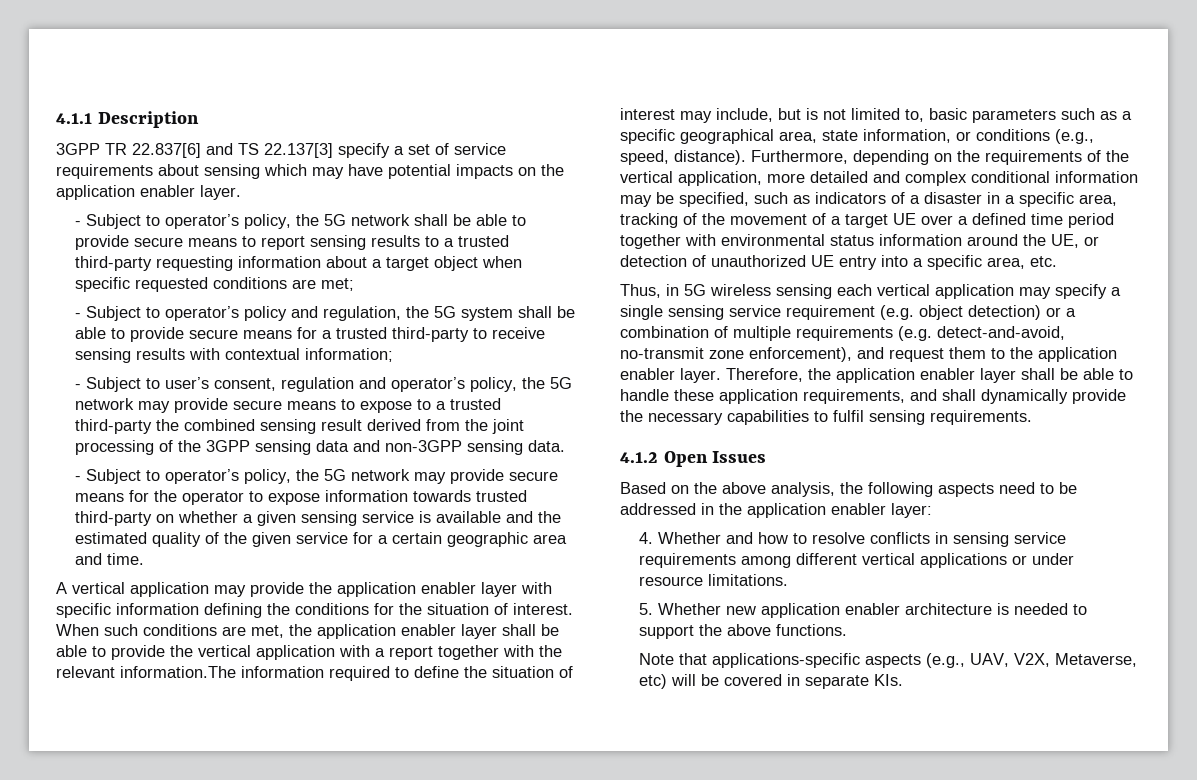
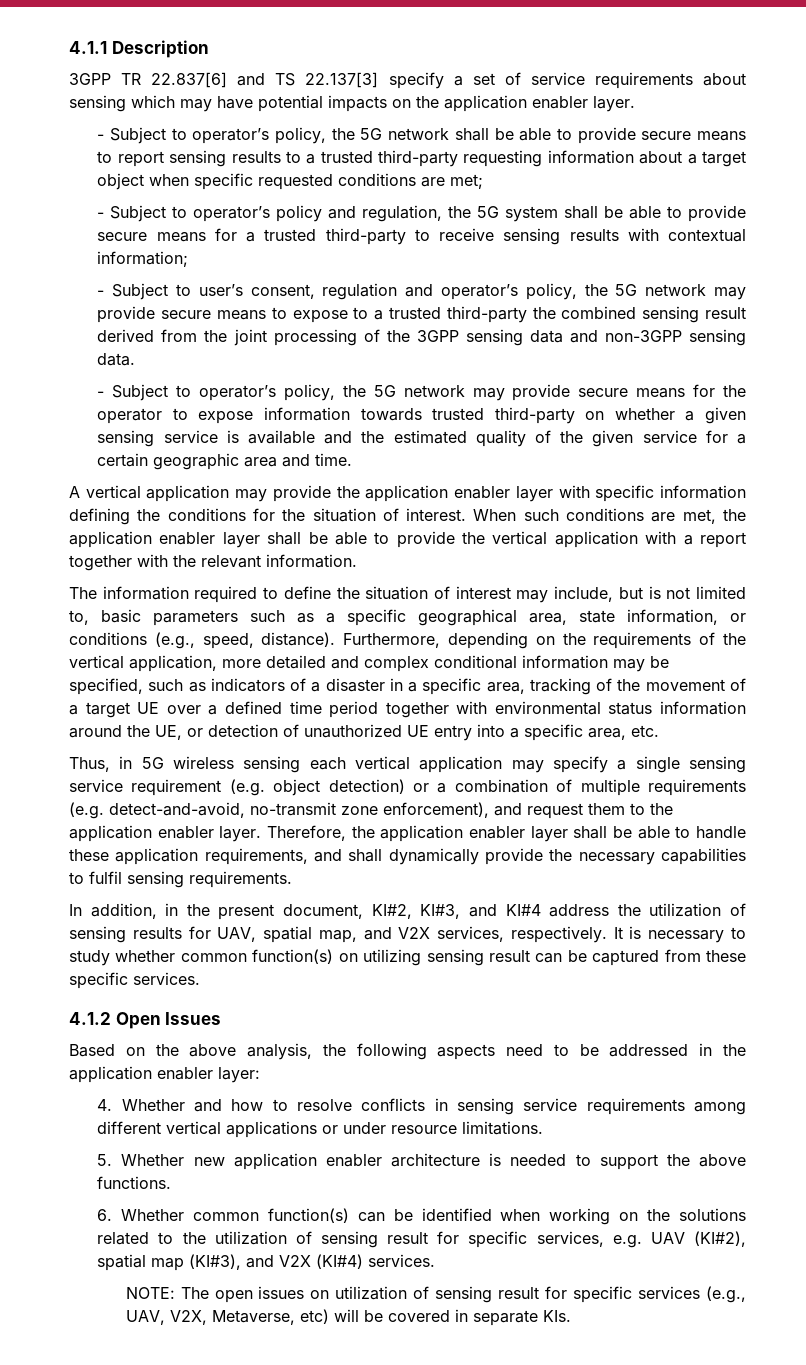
- When such conditions are met, the application enabler layer shall be able to provide the vertical application with a report together with the relevant information.The information required to define the situation of interest may include, but is not limited to, basic parameters such as a specific geographical area, state information, or conditions (e.g., speed, distance).
+ When such conditions are met, the application enabler layer shall be able to provide the vertical application with a report together with the relevant information.
+ The information required to define the situation of interest may include, but is not limited to, basic parameters such as a specific geographical area, state information, or conditions (e.g., speed, distance).
+ In addition, in the present document, KI#2, KI#3, and KI#4 address the utilization of sensing results for UAV, spatial map, and V2X services, respectively. It is necessary to study whether common function(s) on utilizing sensing result can be captured from these specific services.
- Note that applications-specific aspects (e.g., UAV, V2X, Metaverse, etc) will be covered in separate KIs.
+ 6. Whether common function(s) can be identified when working on the solutions related to the utilization of sensing result for specific services, e.g. UAV (KI#2), spatial map (KI#3), and V2X (KI#4) services.
+ NOTE: The open issues on utilization of sensing result for specific services (e.g., UAV, V2X, Metaverse, etc) will be covered in separate KIs.

